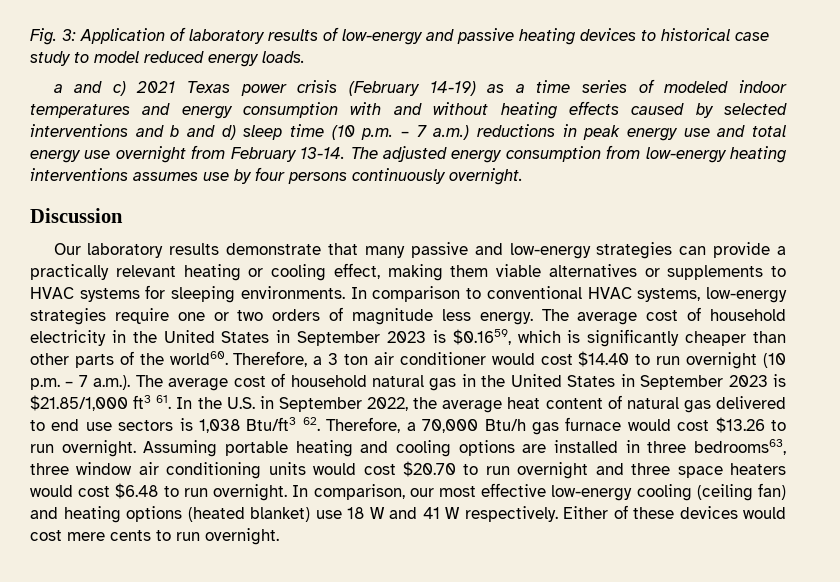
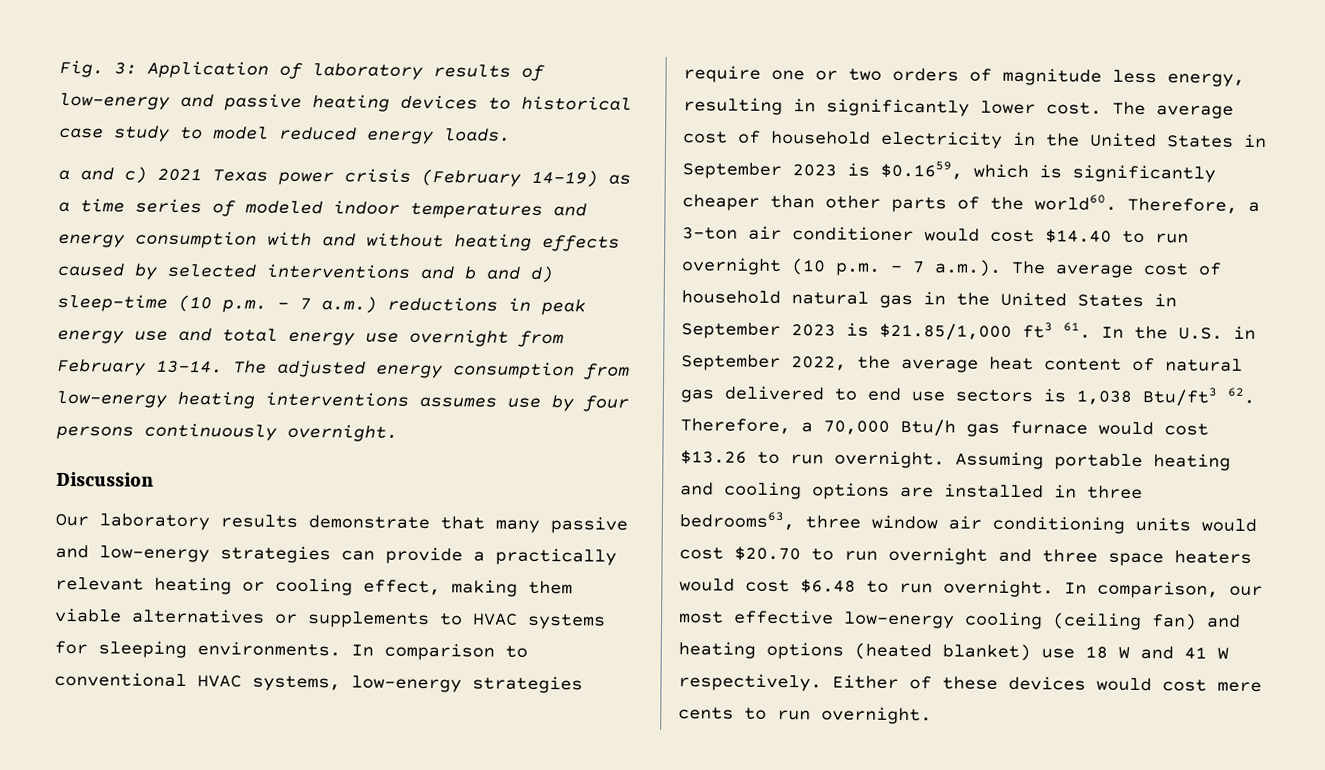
- a and c) 2021 Texas power crisis (February 14-19) as a time series of modeled indoor temperatures and energy consumption with and without heating effects caused by selected interventions and b and d) sleep time (10 p.m. – 7 a.m.) reductions in peak energy use and total energy use overnight from February 13-14.
+ a and c) 2021 Texas power crisis (February 14-19) as a time series of modeled indoor temperatures and energy consumption with and without heating effects caused by selected interventions and b and d) sleep-time (10 p.m. – 7 a.m.) reductions in peak energy use and total energy use overnight from February 13-14.
- In comparison to conventional HVAC systems, low-energy strategies require one or two orders of magnitude less energy.
+ In comparison to conventional HVAC systems, low-energy strategies require one or two orders of magnitude less energy, resulting in significantly lower cost.
- Therefore, a 3 ton air conditioner would cost $14.40 to run overnight (10 p.m. – 7 a.m.). The average cost of household natural gas in the United States in September 2023 is $21.85/1,000 ft3 61. In the U.S. in September 2022, the average heat content of natural gas delivered to end use sectors is 1,038 Btu/ft3 62. Therefore, a 70,000 Btu/h gas furnace would cost $13.26 to run overnight.
+ Therefore, a 3-ton air conditioner would cost $14.40 to run overnight (10 p.m. – 7 a.m.). The average cost of household natural gas in the United States in September 2023 is $21.85/1,000 ft3 61. In the U.S. in September 2022, the average heat content of natural gas delivered to end use sectors is 1,038 Btu/ft3 62. Therefore, a 70,000 Btu/h gas furnace would cost $13.26 to run overnight.

